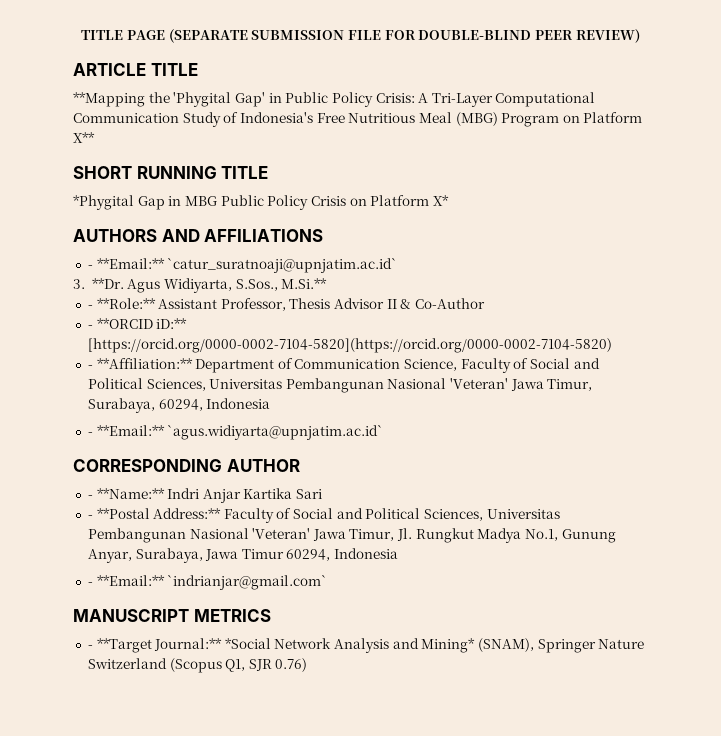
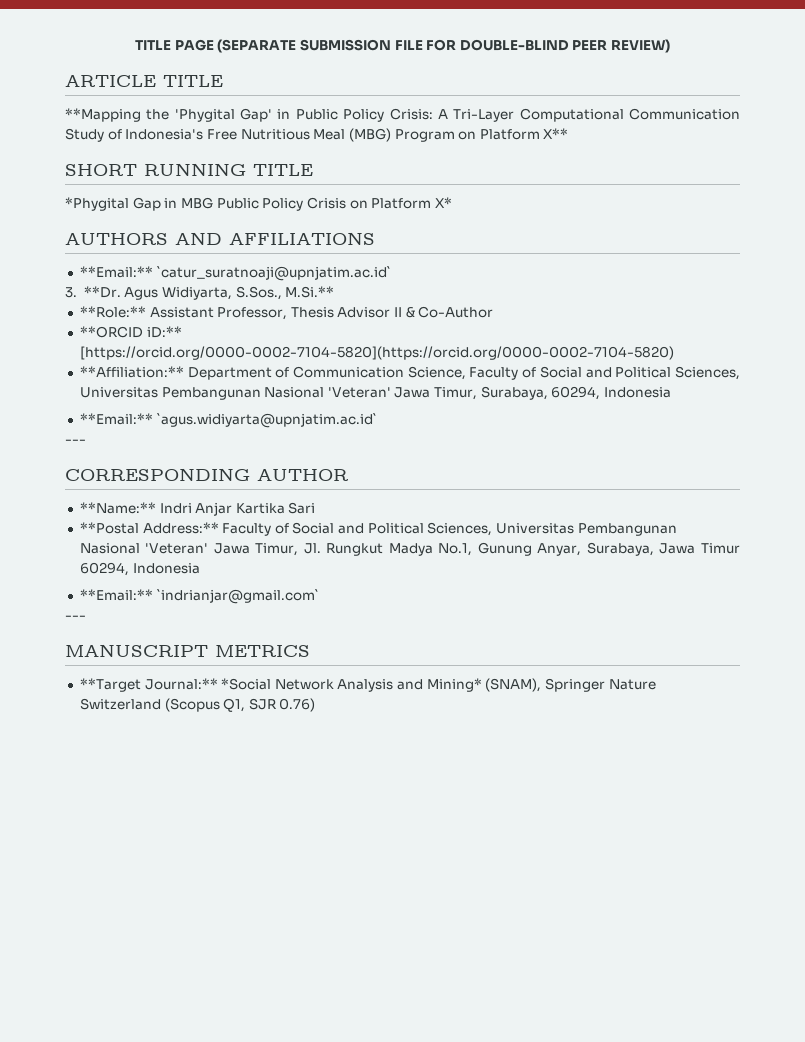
- - **Email:** `catur_suratnoaji@upnjatim.ac.id`
+ **Email:** `catur_suratnoaji@upnjatim.ac.id`
- - **Role:** Assistant Professor, Thesis Advisor II & Co-Author
+ **Role:** Assistant Professor, Thesis Advisor II & Co-Author
- - **ORCID iD:** [https://orcid.org/0000-0002-7104-5820](https://orcid.org/0000-0002-7104-5820)
+ **ORCID iD:** [https://orcid.org/0000-0002-7104-5820](https://orcid.org/0000-0002-7104-5820)
- - **Affiliation:** Department of Communication Science, Faculty of Social and Political Sciences, Universitas Pembangunan Nasional 'Veteran' Jawa Timur, Surabaya, 60294, Indonesia
+ **Affiliation:** Department of Communication Science, Faculty of Social and Political Sciences, Universitas Pembangunan Nasional 'Veteran' Jawa Timur, Surabaya, 60294, Indonesia
- - **Email:** `agus.widiyarta@upnjatim.ac.id`
+ **Email:** `agus.widiyarta@upnjatim.ac.id`
+ ---
- - **Name:** Indri Anjar Kartika Sari
+ **Name:** Indri Anjar Kartika Sari
- - **Postal Address:** Faculty of Social and Political Sciences, Universitas Pembangunan Nasional 'Veteran' Jawa Timur, Jl. Rungkut Madya No.1, Gunung Anyar, Surabaya, Jawa Timur 60294, Indonesia
+ **Postal Address:** Faculty of Social and Political Sciences, Universitas Pembangunan Nasional 'Veteran' Jawa Timur, Jl. Rungkut Madya No.1, Gunung Anyar, Surabaya, Jawa Timur 60294, Indonesia
- - **Email:** `indrianjar@gmail.com`
+ **Email:** `indrianjar@gmail.com`
+ ---
- - **Target Journal:** *Social Network Analysis and Mining* (SNAM), Springer Nature Switzerland (Scopus Q1, SJR 0.76)
+ **Target Journal:** *Social Network Analysis and Mining* (SNAM), Springer Nature Switzerland (Scopus Q1, SJR 0.76)

